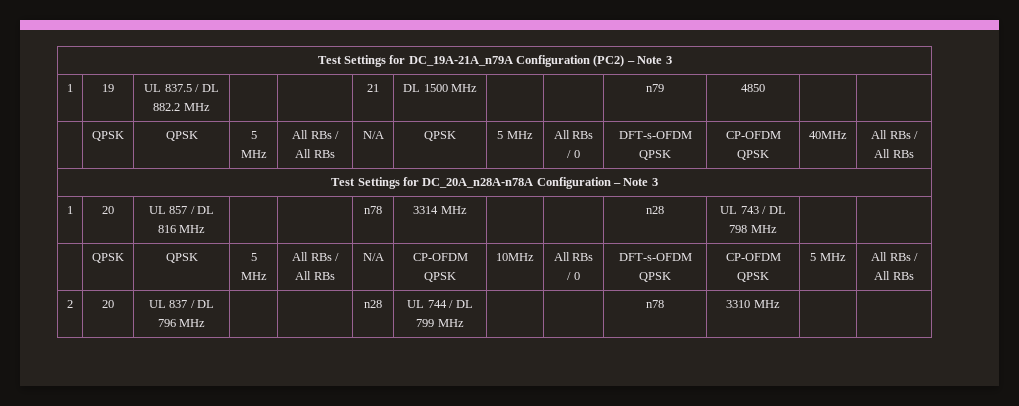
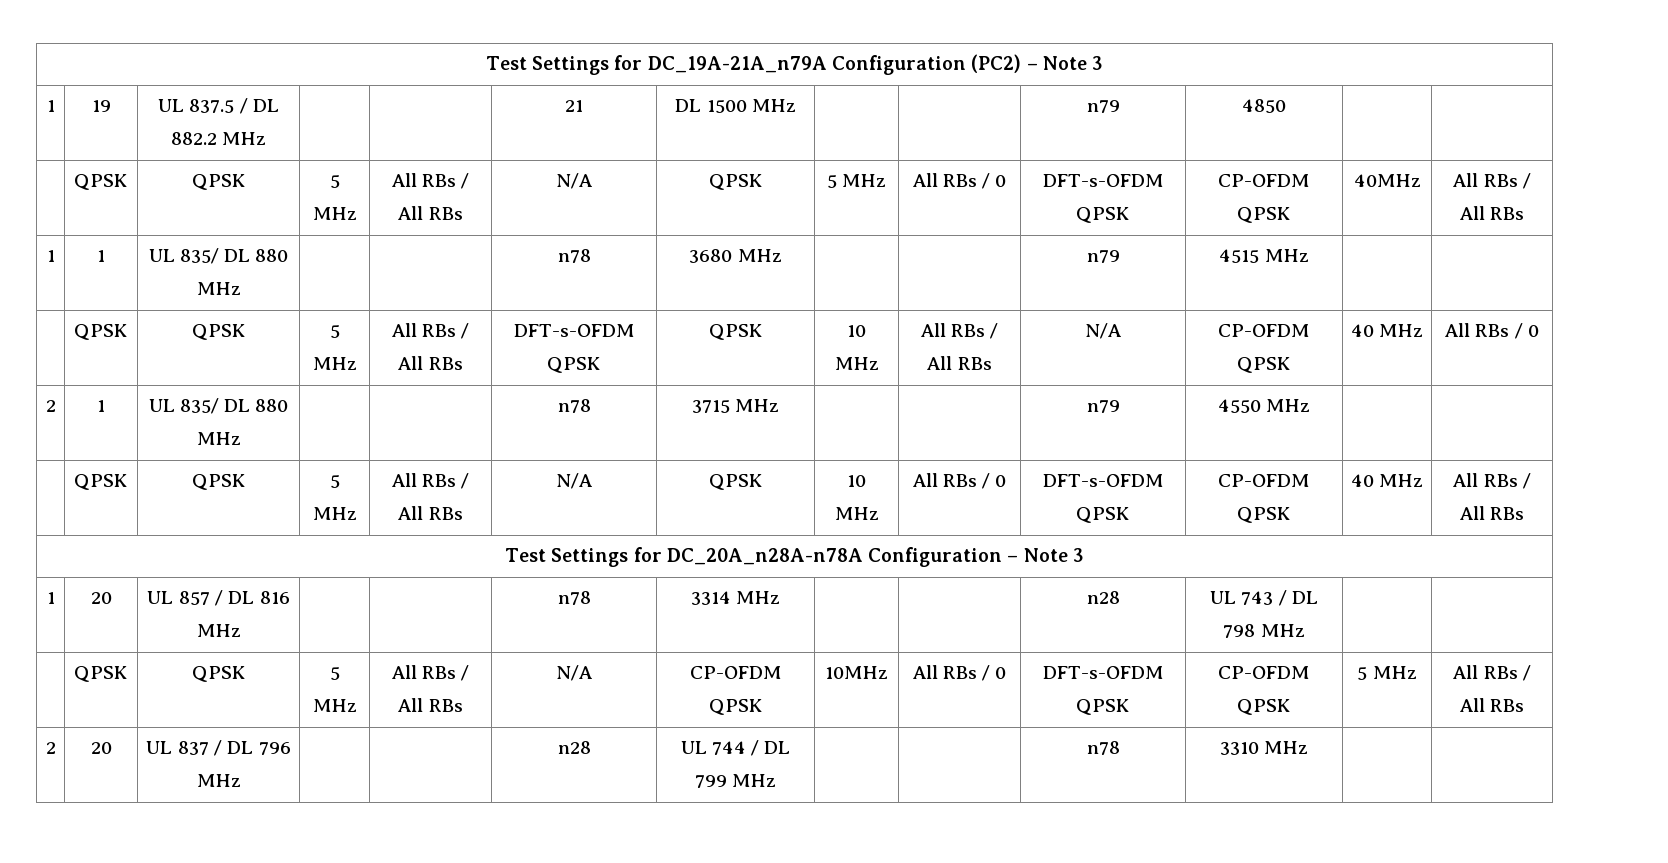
+ 1 | 1 | UL 835/ DL 880 MHz | | | n78 | 3680 MHz | | | n79 | 4515 MHz | |
+ | QPSK | QPSK | 5 MHz | All RBs / All RBs | DFT-s-OFDM QPSK | QPSK | 10 MHz | All RBs / All RBs | N/A | CP-OFDM QPSK | 40 MHz | All RBs / 0
+ 2 | 1 | UL 835/ DL 880 MHz | | | n78 | 3715 MHz | | | n79 | 4550 MHz | |
+ | QPSK | QPSK | 5 MHz | All RBs / All RBs | N/A | QPSK | 10 MHz | All RBs / 0 | DFT-s-OFDM QPSK | CP-OFDM QPSK | 40 MHz | All RBs / All RBs

